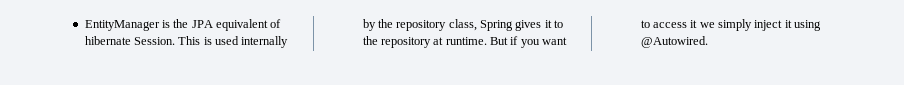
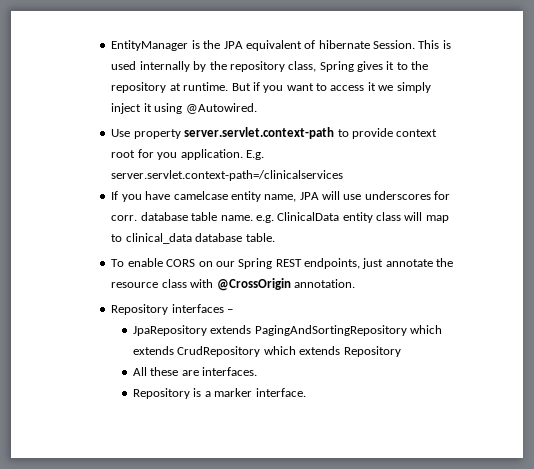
+ Use property server.servlet.context-path to provide context root for you application. E.g. server.servlet.context-path=/clinicalservices
+ If you have camelcase entity name, JPA will use underscores for corr. database table name. e.g. ClinicalData entity class will map to clinical_data database table.
+ To enable CORS on our Spring REST endpoints, just annotate the resource class with @CrossOrigin annotation.
+ Repository interfaces –
+ JpaRepository extends PagingAndSortingRepository which extends CrudRepository which extends Repository
+ All these are interfaces.
+ Repository is a marker interface.

